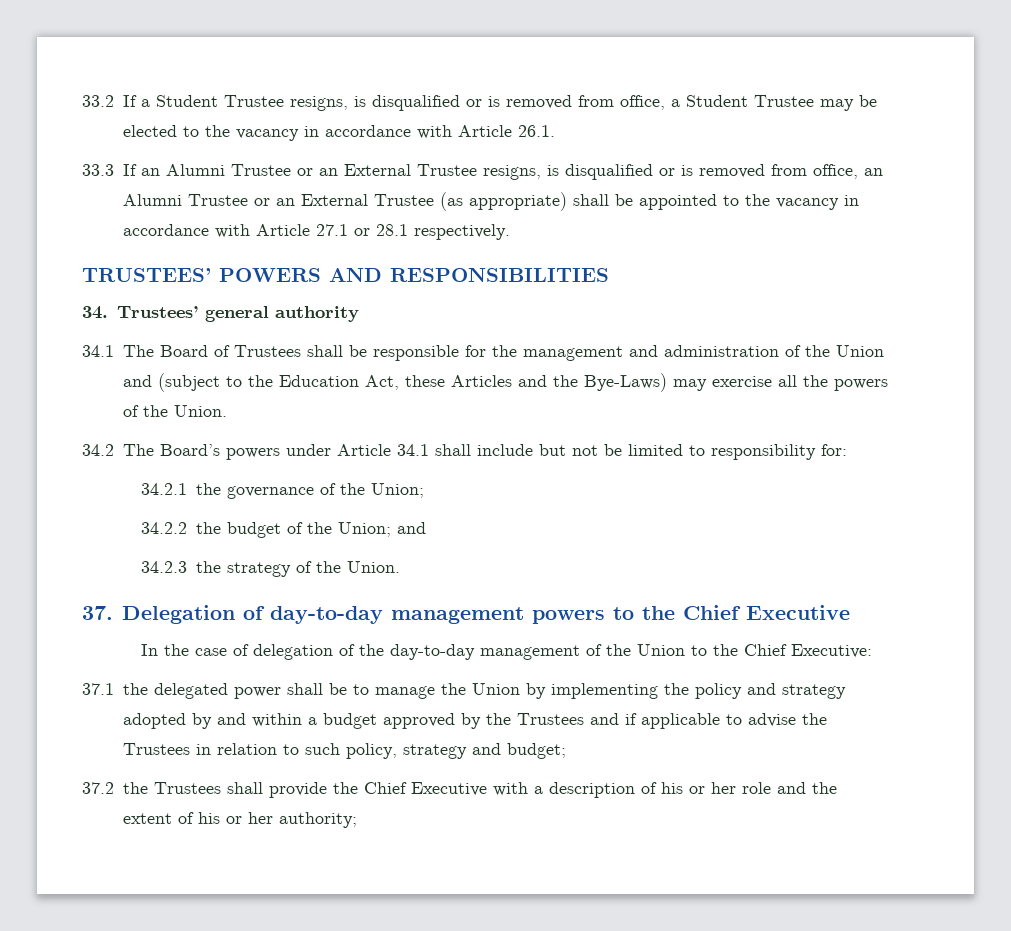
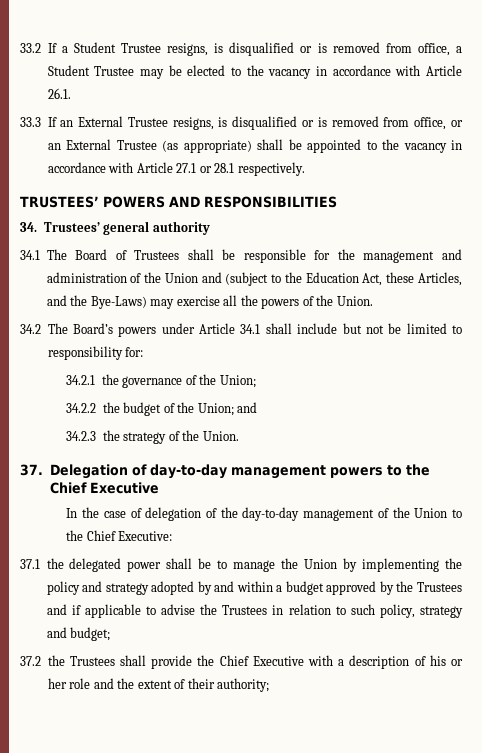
- 33.3 If an Alumni Trustee or an External Trustee resigns, is disqualified or is removed from office, an Alumni Trustee or an External Trustee (as appropriate) shall be appointed to the vacancy in accordance with Article 27.1 or 28.1 respectively.
+ 33.3 If an External Trustee resigns, is disqualified or is removed from office, or an External Trustee (as appropriate) shall be appointed to the vacancy in accordance with Article 27.1 or 28.1 respectively.
- 34.1 The Board of Trustees shall be responsible for the management and administration of the Union and (subject to the Education Act, these Articles and the Bye-Laws) may exercise all the powers of the Union.
+ 34.1 The Board of Trustees shall be responsible for the management and administration of the Union and (subject to the Education Act, these Articles, and the Bye-Laws) may exercise all the powers of the Union.
- 37.2 the Trustees shall provide the Chief Executive with a description of his or her role and the extent of his or her authority;
+ 37.2 the Trustees shall provide the Chief Executive with a description of his or her role and the extent of their authority;

